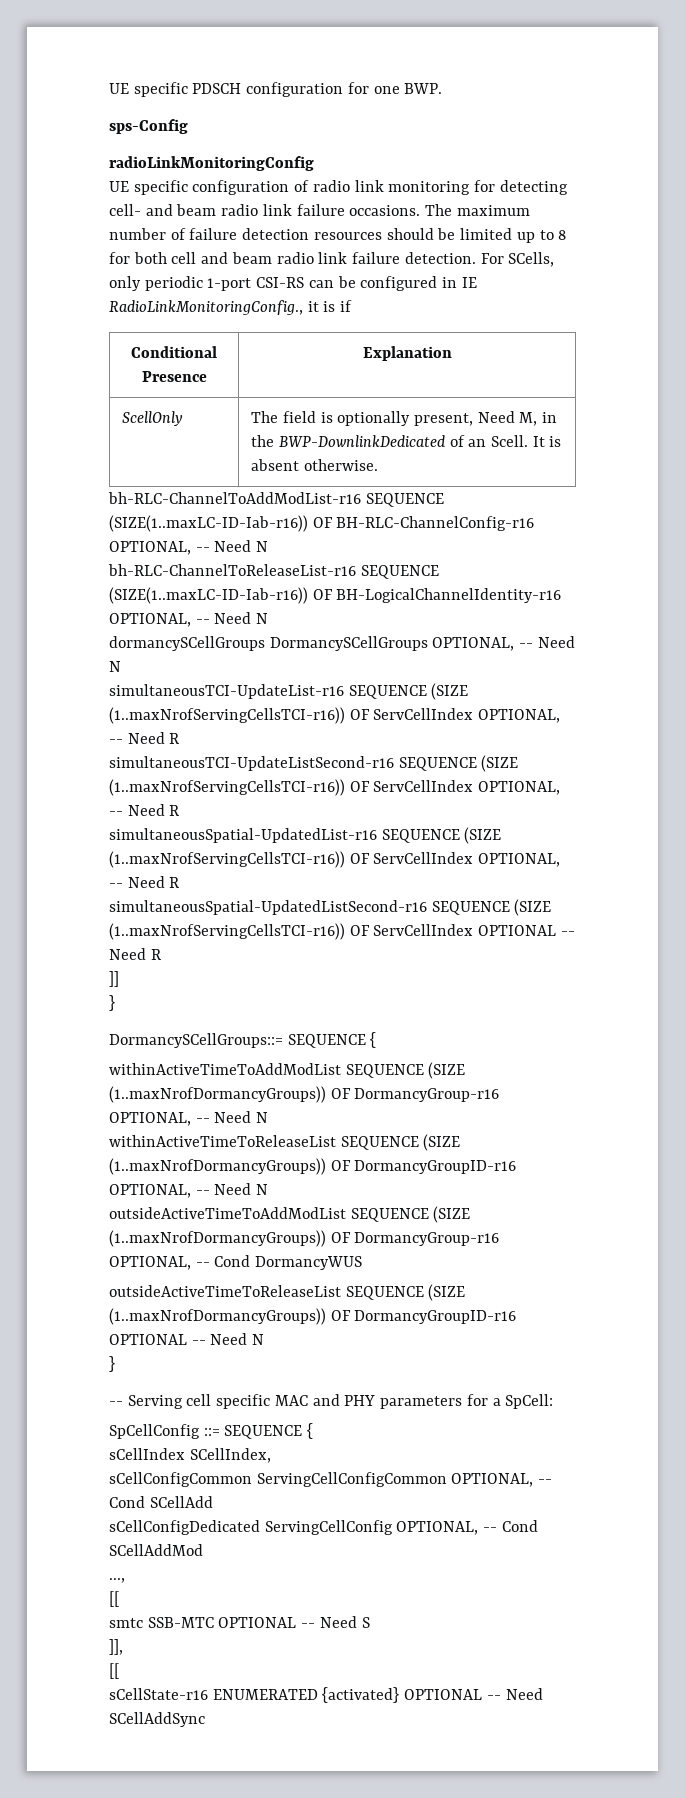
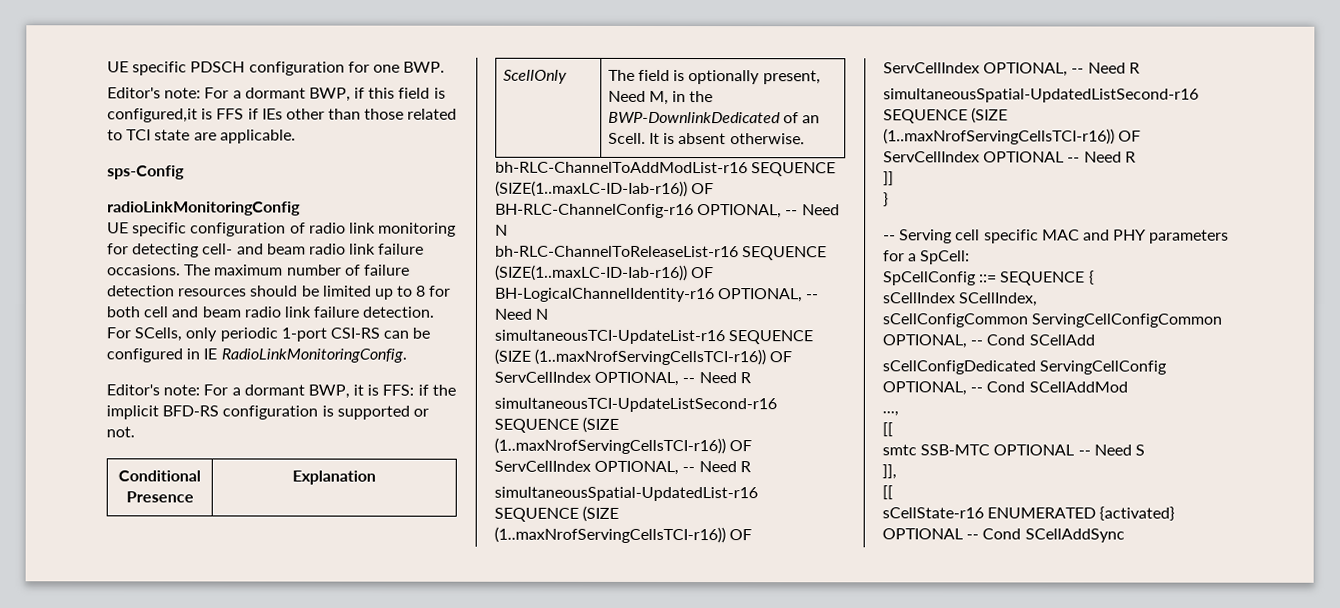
+ Editor's note: For a dormant BWP, if this field is configured,it is FFS if IEs other than those related to TCI state are applicable.
- For SCells, only periodic 1-port CSI-RS can be configured in IE RadioLinkMonitoringConfig., it is if
+ For SCells, only periodic 1-port CSI-RS can be configured in IE RadioLinkMonitoringConfig.
+ Editor's note: For a dormant BWP, it is FFS: if the implicit BFD-RS configuration is supported or not.
- dormancySCellGroups DormancySCellGroups OPTIONAL, -- Need N
- DormancySCellGroups::= SEQUENCE {
- withinActiveTimeToAddModList SEQUENCE (SIZE (1..maxNrofDormancyGroups)) OF DormancyGroup-r16 OPTIONAL, -- Need N
- withinActiveTimeToReleaseList SEQUENCE (SIZE (1..maxNrofDormancyGroups)) OF DormancyGroupID-r16 OPTIONAL, -- Need N
- outsideActiveTimeToAddModList SEQUENCE (SIZE (1..maxNrofDormancyGroups)) OF DormancyGroup-r16 OPTIONAL, -- Cond DormancyWUS
- outsideActiveTimeToReleaseList SEQUENCE (SIZE (1..maxNrofDormancyGroups)) OF DormancyGroupID-r16 OPTIONAL -- Need N
- }
- sCellState-r16 ENUMERATED {activated} OPTIONAL -- Need SCellAddSync
+ sCellState-r16 ENUMERATED {activated} OPTIONAL -- Cond SCellAddSync

